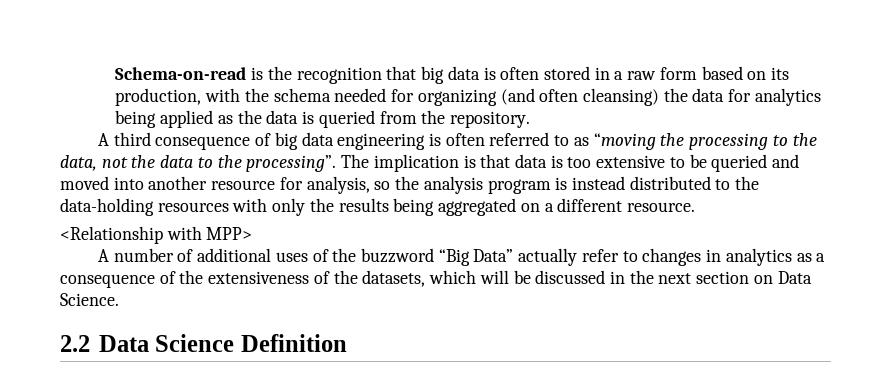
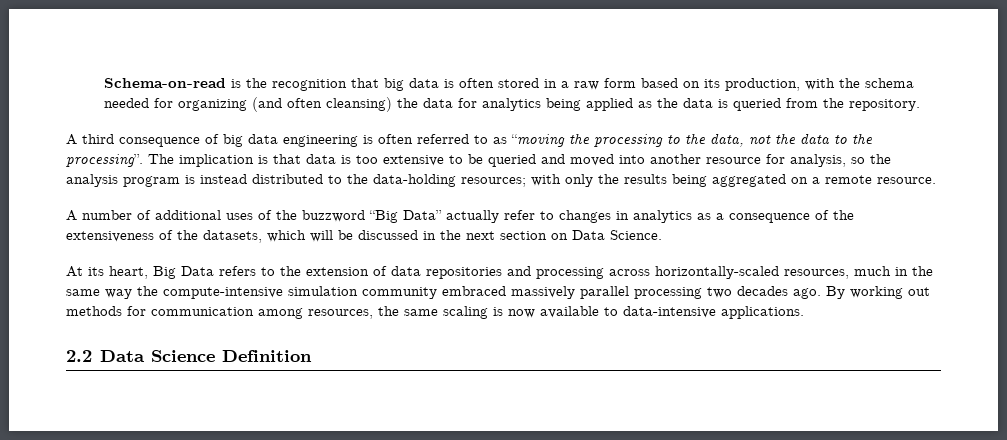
- The implication is that data is too extensive to be queried and moved into another resource for analysis, so the analysis program is instead distributed to the data-holding resources with only the results being aggregated on a different resource.
+ The implication is that data is too extensive to be queried and moved into another resource for analysis, so the analysis program is instead distributed to the data-holding resources; with only the results being aggregated on a remote resource.
- <Relationship with MPP>
+ At its heart, Big Data refers to the extension of data repositories and processing across horizontally-scaled resources, much in the same way the compute-intensive simulation community embraced massively parallel processing two decades ago. By working out methods for communication among resources, the same scaling is now available to data-intensive applications.

